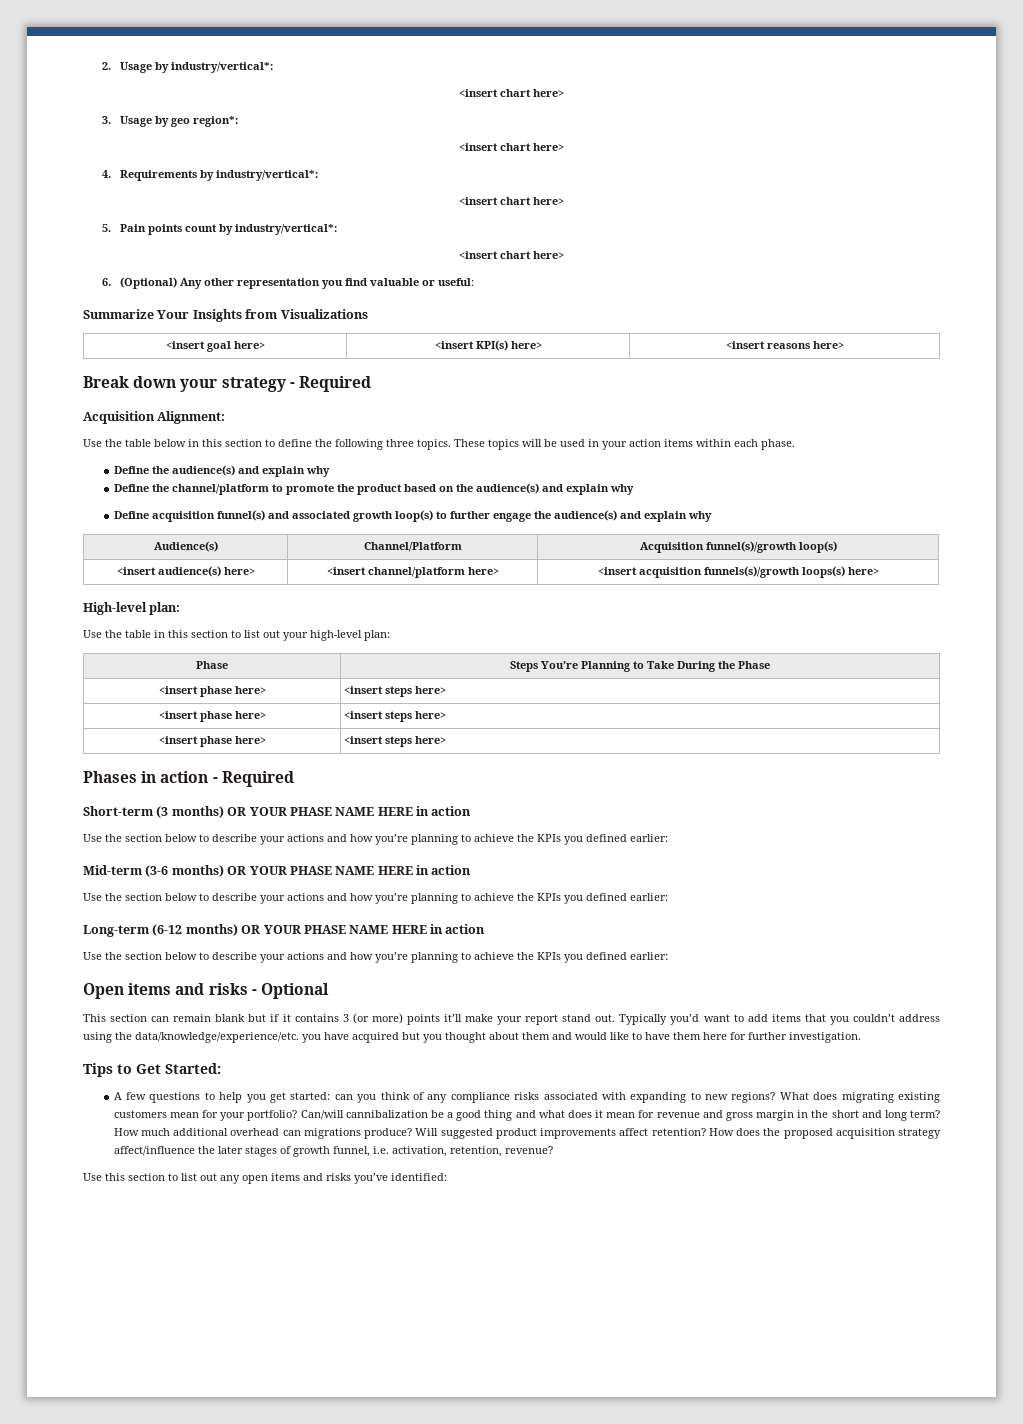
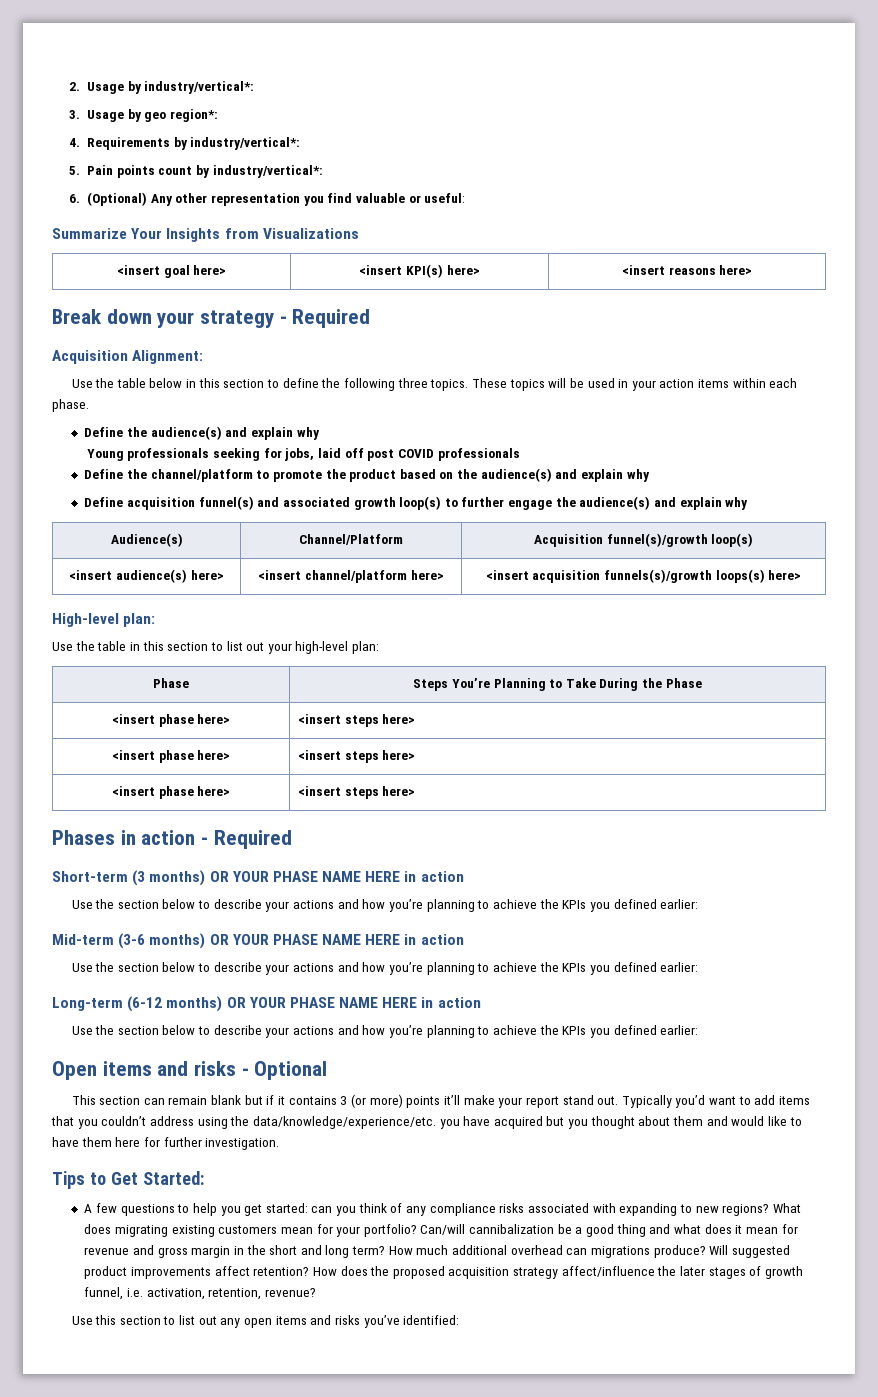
  2. Usage by industry/vertical*:
- <insert chart here>
  3. Usage by geo region*:
- <insert chart here>
  4. Requirements by industry/vertical*:
- <insert chart here>
  5. Pain points count by industry/vertical*:
- <insert chart here>
+ Young professionals seeking for jobs, laid off post COVID professionals

